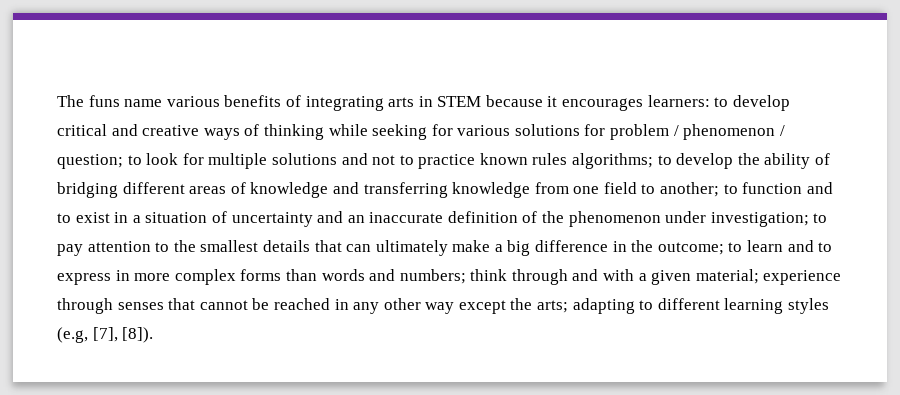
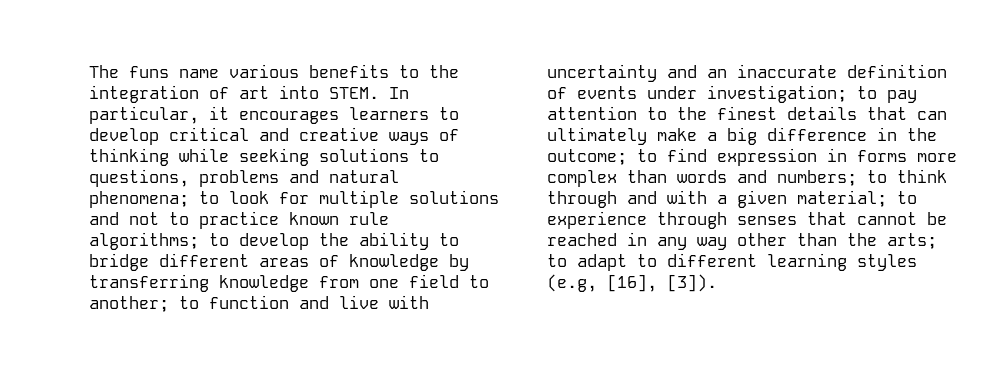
- The funs name various benefits of integrating arts in STEM because it encourages learners: to develop critical and creative ways of thinking while seeking for various solutions for problem / phenomenon / question;
+ The funs name various benefits to the integration of art into STEM. In particular, it encourages learners to develop critical and creative ways of thinking while seeking solutions to questions, problems and natural phenomena;
- to look for multiple solutions and not to practice known rules algorithms;
+ to look for multiple solutions and not to practice known rule algorithms;
- to develop the ability of bridging different areas of knowledge and transferring knowledge from one field to another;
+ to develop the ability to bridge different areas of knowledge by transferring knowledge from one field to another;
- to function and to exist in a situation of uncertainty and an inaccurate definition of the phenomenon under investigation;
+ to function and live with uncertainty and an inaccurate definition of events under investigation;
- to pay attention to the smallest details that can ultimately make a big difference in the outcome;
+ to pay attention to the finest details that can ultimately make a big difference in the outcome;
- to learn and to express in more complex forms than words and numbers;
+ to find expression in forms more complex than words and numbers;
- think through and with a given material;
+ to think through and with a given material;
- experience through senses that cannot be reached in any other way except the arts; adapting to different learning styles (e.g, [7], [8]).
+ to experience through senses that cannot be reached in any way other than the arts; to adapt to different learning styles (e.g, [16], [3]).

